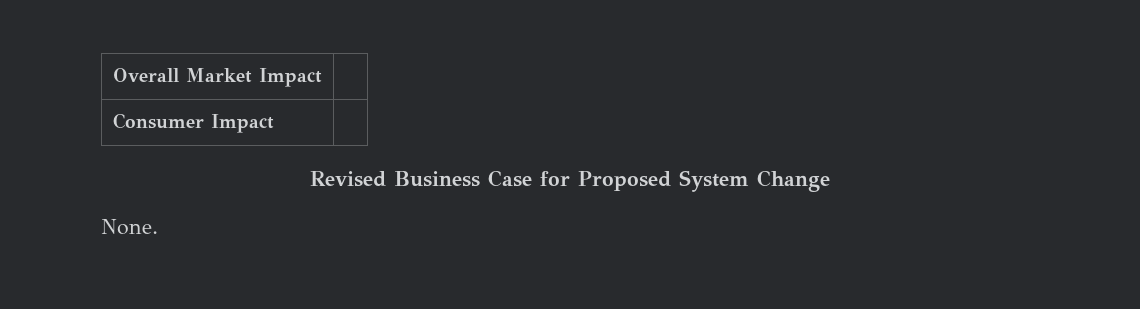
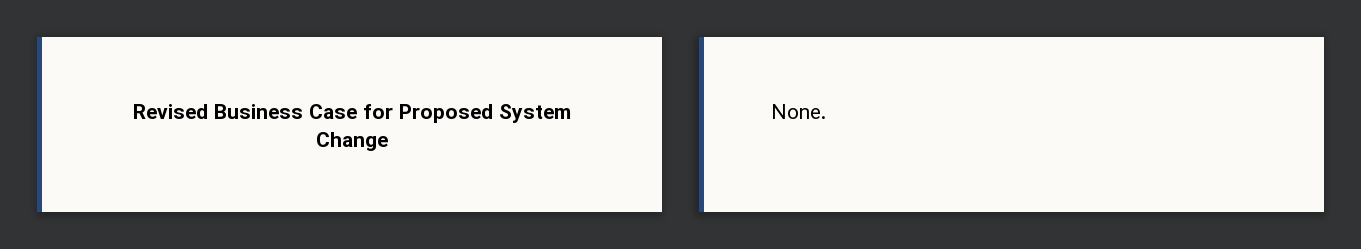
- Overall Market Impact |
- Consumer Impact |

